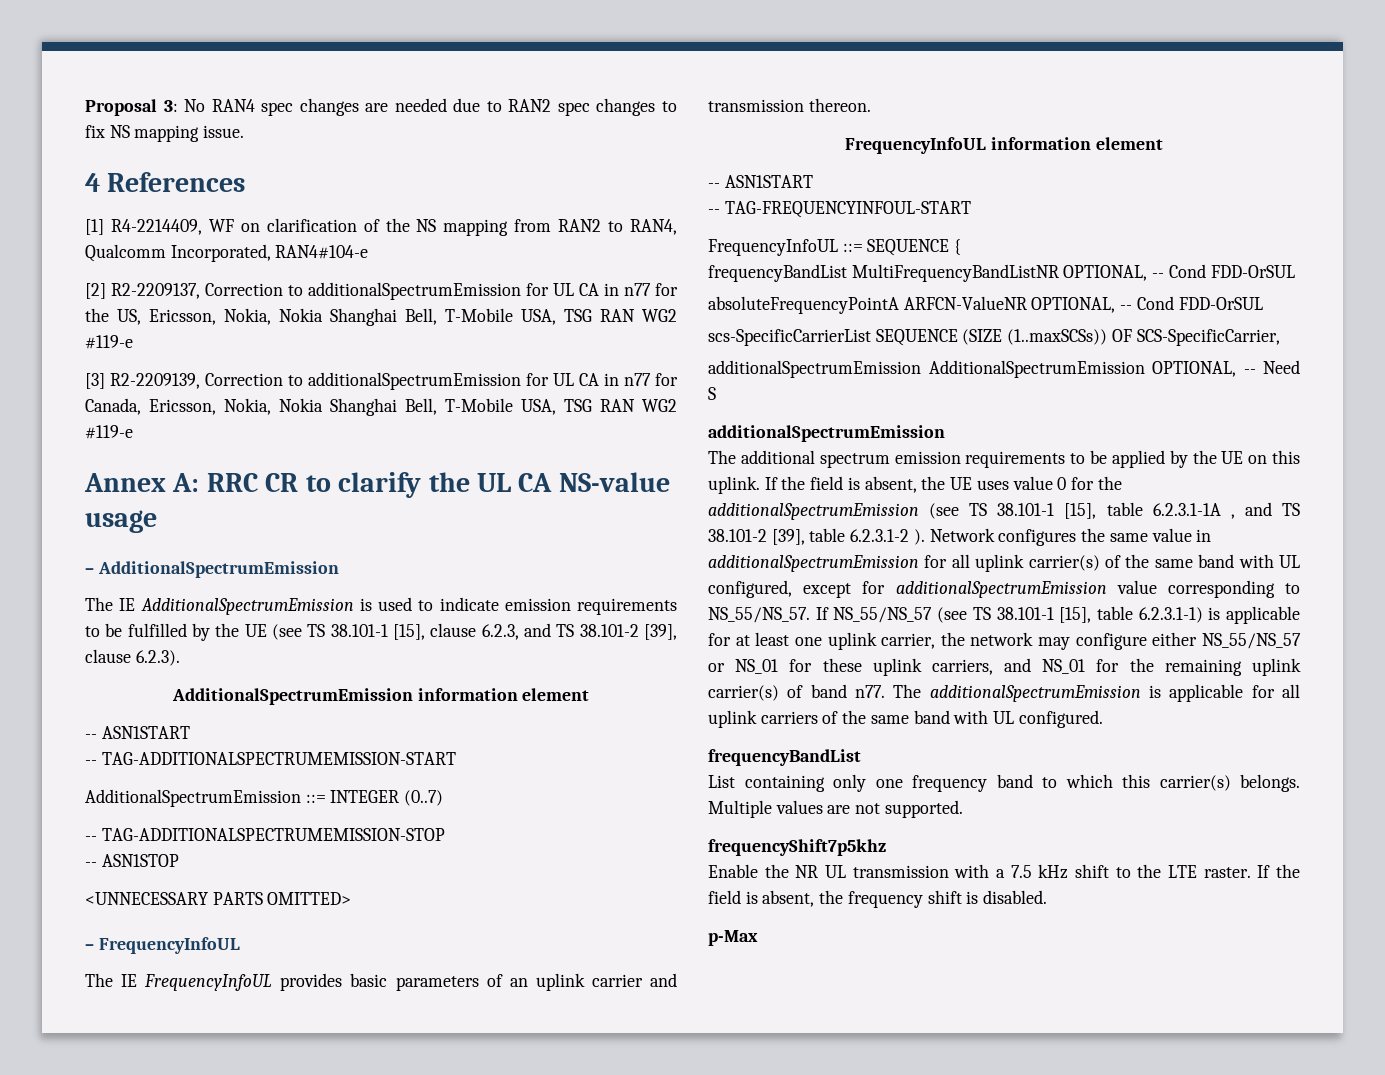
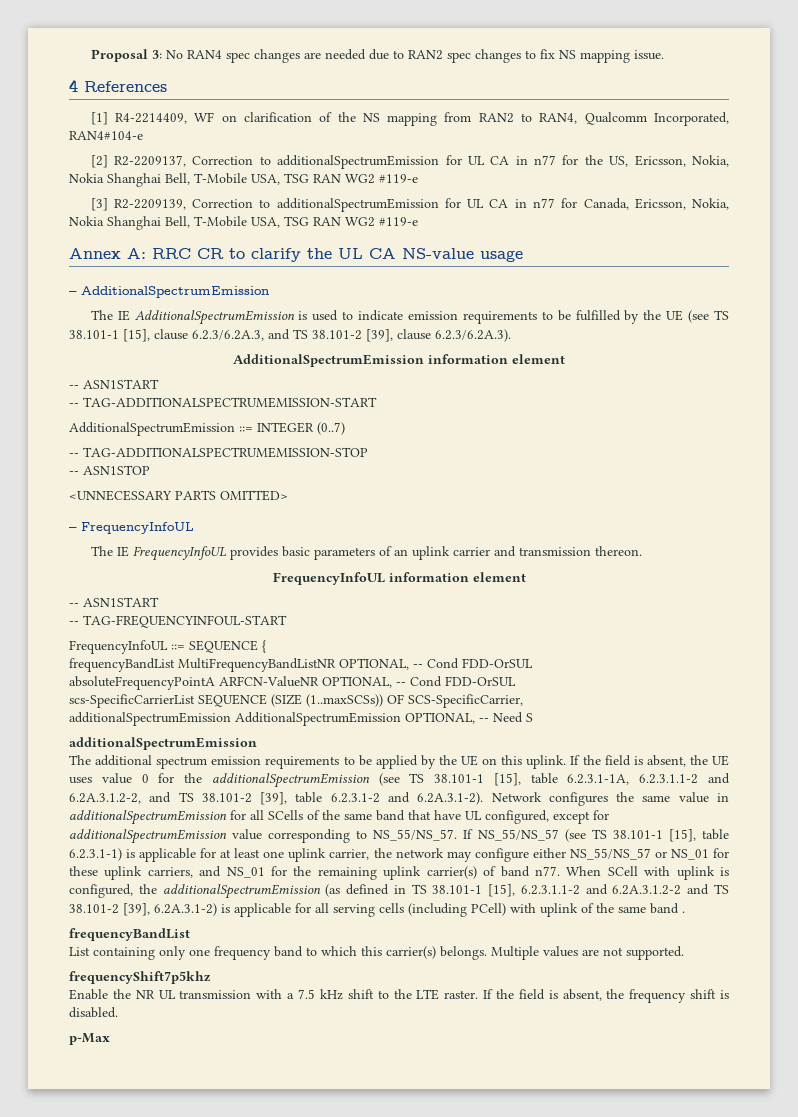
- The IE AdditionalSpectrumEmission is used to indicate emission requirements to be fulfilled by the UE (see TS 38.101-1 [15], clause 6.2.3, and TS 38.101-2 [39], clause 6.2.3).
+ The IE AdditionalSpectrumEmission is used to indicate emission requirements to be fulfilled by the UE (see TS 38.101-1 [15], clause 6.2.3/6.2A.3, and TS 38.101-2 [39], clause 6.2.3/6.2A.3).
- If the field is absent, the UE uses value 0 for the additionalSpectrumEmission (see TS 38.101-1 [15], table 6.2.3.1-1A , and TS 38.101-2 [39], table 6.2.3.1-2 ). Network configures the same value in additionalSpectrumEmission for all uplink carrier(s) of the same band with UL configured, except for additionalSpectrumEmission value corresponding to NS_55/NS_57.
+ If the field is absent, the UE uses value 0 for the additionalSpectrumEmission (see TS 38.101-1 [15], table 6.2.3.1-1A, 6.2.3.1.1-2 and 6.2A.3.1.2-2, and TS 38.101-2 [39], table 6.2.3.1-2 and 6.2A.3.1-2). Network configures the same value in additionalSpectrumEmission for all SCells of the same band that have UL configured, except for additionalSpectrumEmission value corresponding to NS_55/NS_57.
- The additionalSpectrumEmission is applicable for all uplink carriers of the same band with UL configured.
+ When SCell with uplink is configured, the additionalSpectrumEmission (as defined in TS 38.101-1 [15], 6.2.3.1.1-2 and 6.2A.3.1.2-2 and TS 38.101-2 [39], 6.2A.3.1-2) is applicable for all serving cells (including PCell) with uplink of the same band .

